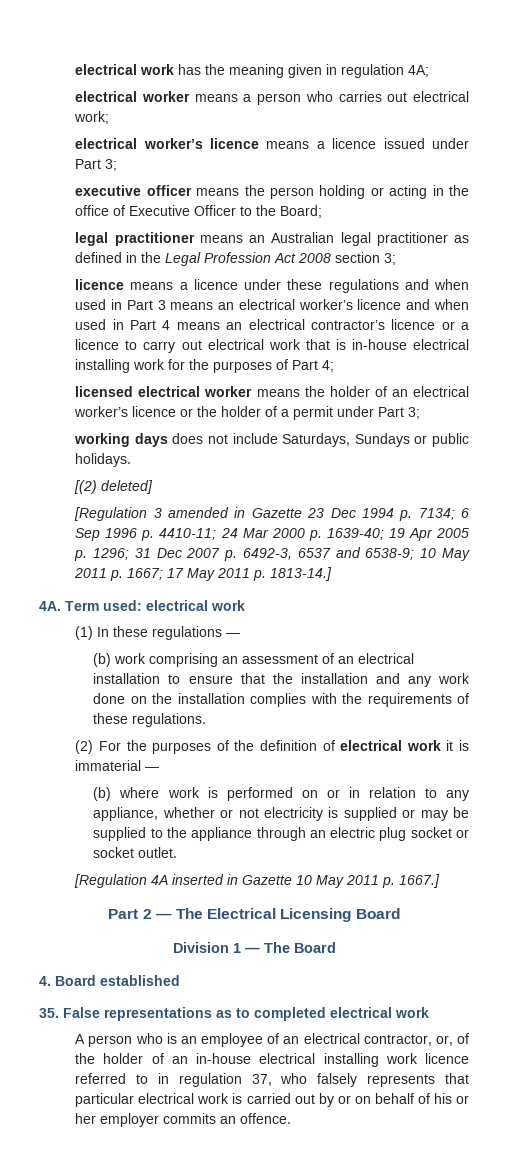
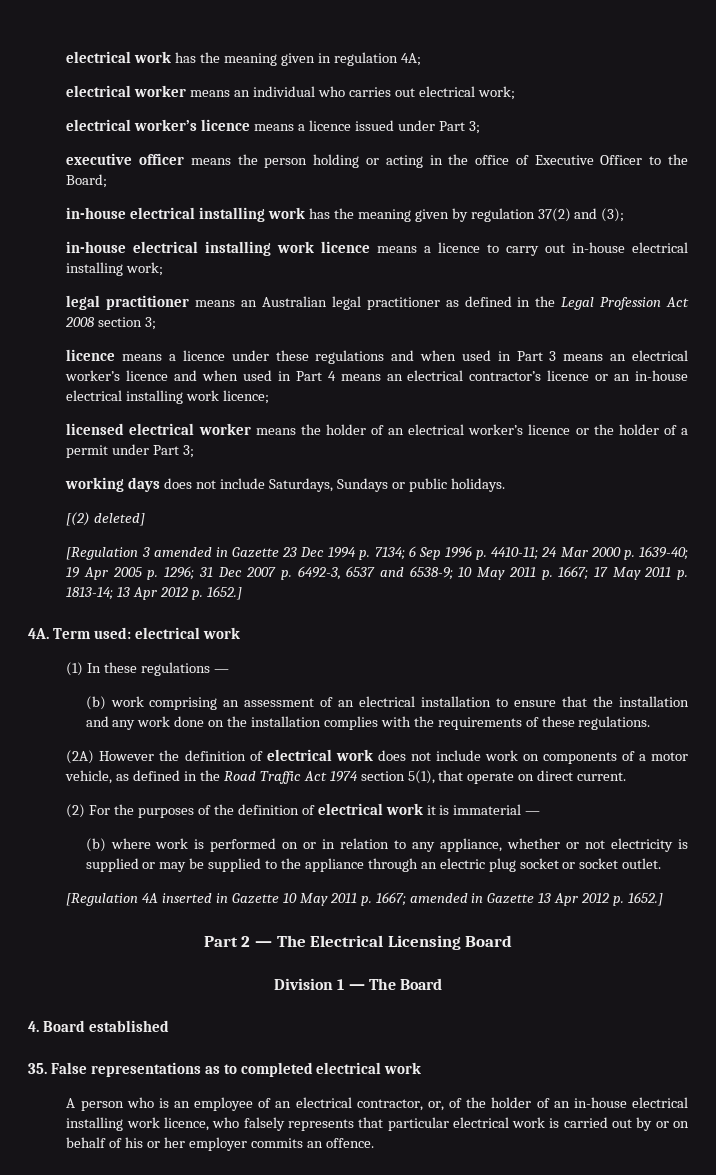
- electrical worker means a person who carries out electrical work;
+ electrical worker means an individual who carries out electrical work;
+ in-house electrical installing work has the meaning given by regulation 37(2) and (3);
+ in-house electrical installing work licence means a licence to carry out in-house electrical installing work;
- licence means a licence under these regulations and when used in Part 3 means an electrical worker’s licence and when used in Part 4 means an electrical contractor’s licence or a licence to carry out electrical work that is in-house electrical installing work for the purposes of Part 4;
+ licence means a licence under these regulations and when used in Part 3 means an electrical worker’s licence and when used in Part 4 means an electrical contractor’s licence or an in-house electrical installing work licence;
- [Regulation 3 amended in Gazette 23 Dec 1994 p. 7134; 6 Sep 1996 p. 4410-11; 24 Mar 2000 p. 1639-40; 19 Apr 2005 p. 1296; 31 Dec 2007 p. 6492-3, 6537 and 6538-9; 10 May 2011 p. 1667; 17 May 2011 p. 1813-14.]
+ [Regulation 3 amended in Gazette 23 Dec 1994 p. 7134; 6 Sep 1996 p. 4410-11; 24 Mar 2000 p. 1639-40; 19 Apr 2005 p. 1296; 31 Dec 2007 p. 6492-3, 6537 and 6538-9; 10 May 2011 p. 1667; 17 May 2011 p. 1813-14; 13 Apr 2012 p. 1652.]
+ (2A) However the definition of electrical work does not include work on components of a motor vehicle, as defined in the Road Traffic Act 1974 section 5(1), that operate on direct current.
- [Regulation 4A inserted in Gazette 10 May 2011 p. 1667.]
+ [Regulation 4A inserted in Gazette 10 May 2011 p. 1667; amended in Gazette 13 Apr 2012 p. 1652.]
- A person who is an employee of an electrical contractor, or, of the holder of an in-house electrical installing work licence referred to in regulation 37, who falsely represents that particular electrical work is carried out by or on behalf of his or her employer commits an offence.
+ A person who is an employee of an electrical contractor, or, of the holder of an in-house electrical installing work licence, who falsely represents that particular electrical work is carried out by or on behalf of his or her employer commits an offence.

